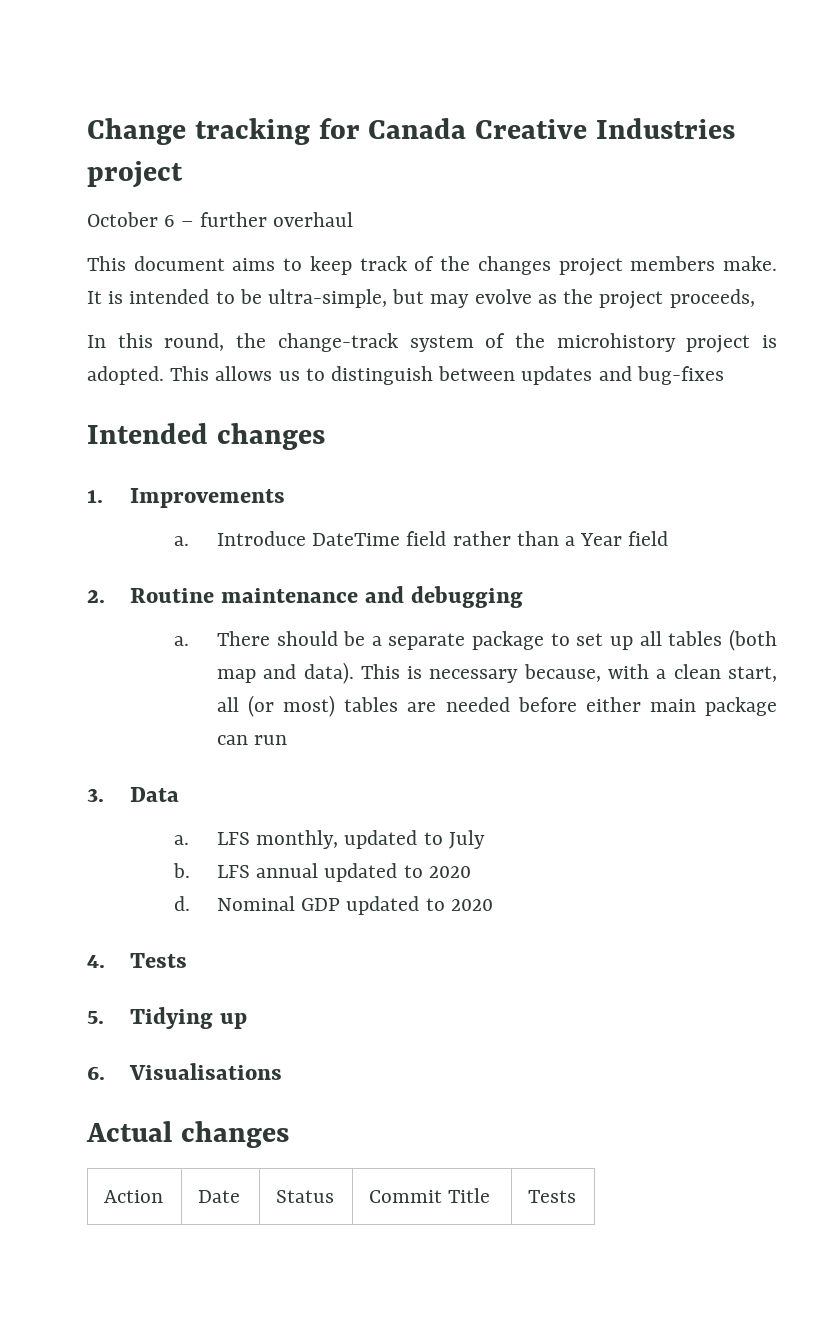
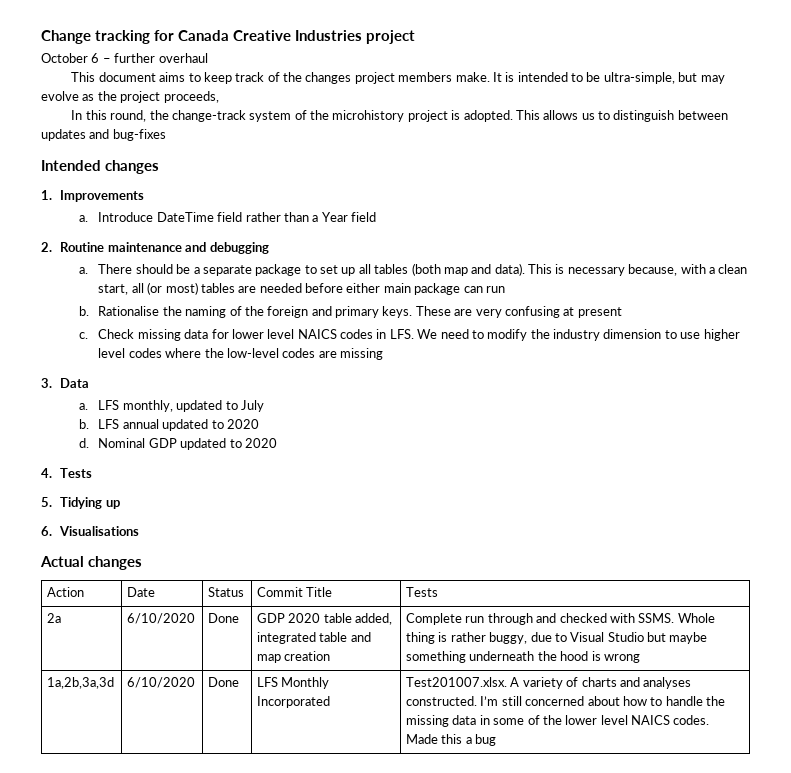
+ b. Rationalise the naming of the foreign and primary keys. These are very confusing at present
+ c. Check missing data for lower level NAICS codes in LFS. We need to modify the industry dimension to use higher level codes where the low-level codes are missing
+ 2a | 6/10/2020 | Done | GDP 2020 table added, integrated table and map creation | Complete run through and checked with SSMS. Whole thing is rather buggy, due to Visual Studio but maybe something underneath the hood is wrong
+ 1a,2b,3a,3d | 6/10/2020 | Done | LFS Monthly Incorporated | Test201007.xlsx. A variety of charts and analyses constructed. I’m still concerned about how to handle the missing data in some of the lower level NAICS codes. Made this a bug

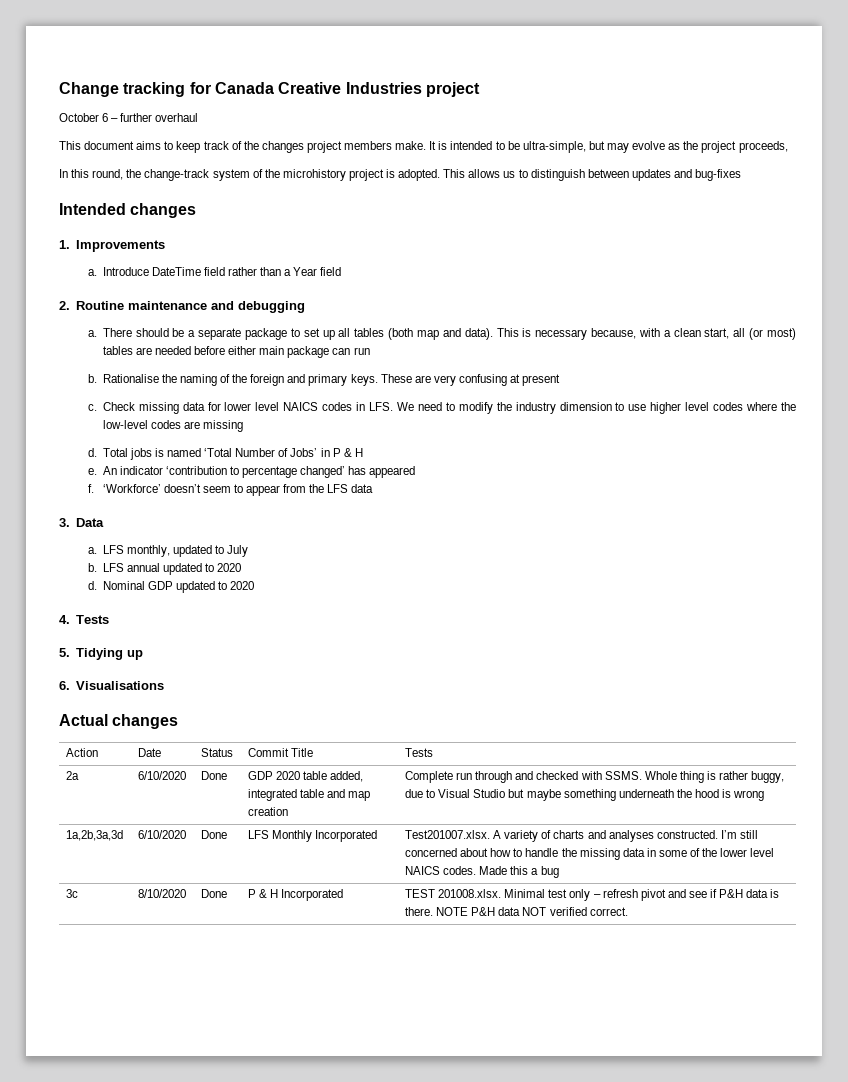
+ d. Total jobs is named ‘Total Number of Jobs’ in P & H
+ e. An indicator ‘contribution to percentage changed’ has appeared
+ f. ‘Workforce’ doesn’t seem to appear from the LFS data
+ 3c | 8/10/2020 | Done | P & H Incorporated | TEST 201008.xlsx. Minimal test only – refresh pivot and see if P&H data is there. NOTE P&H data NOT verified correct.

